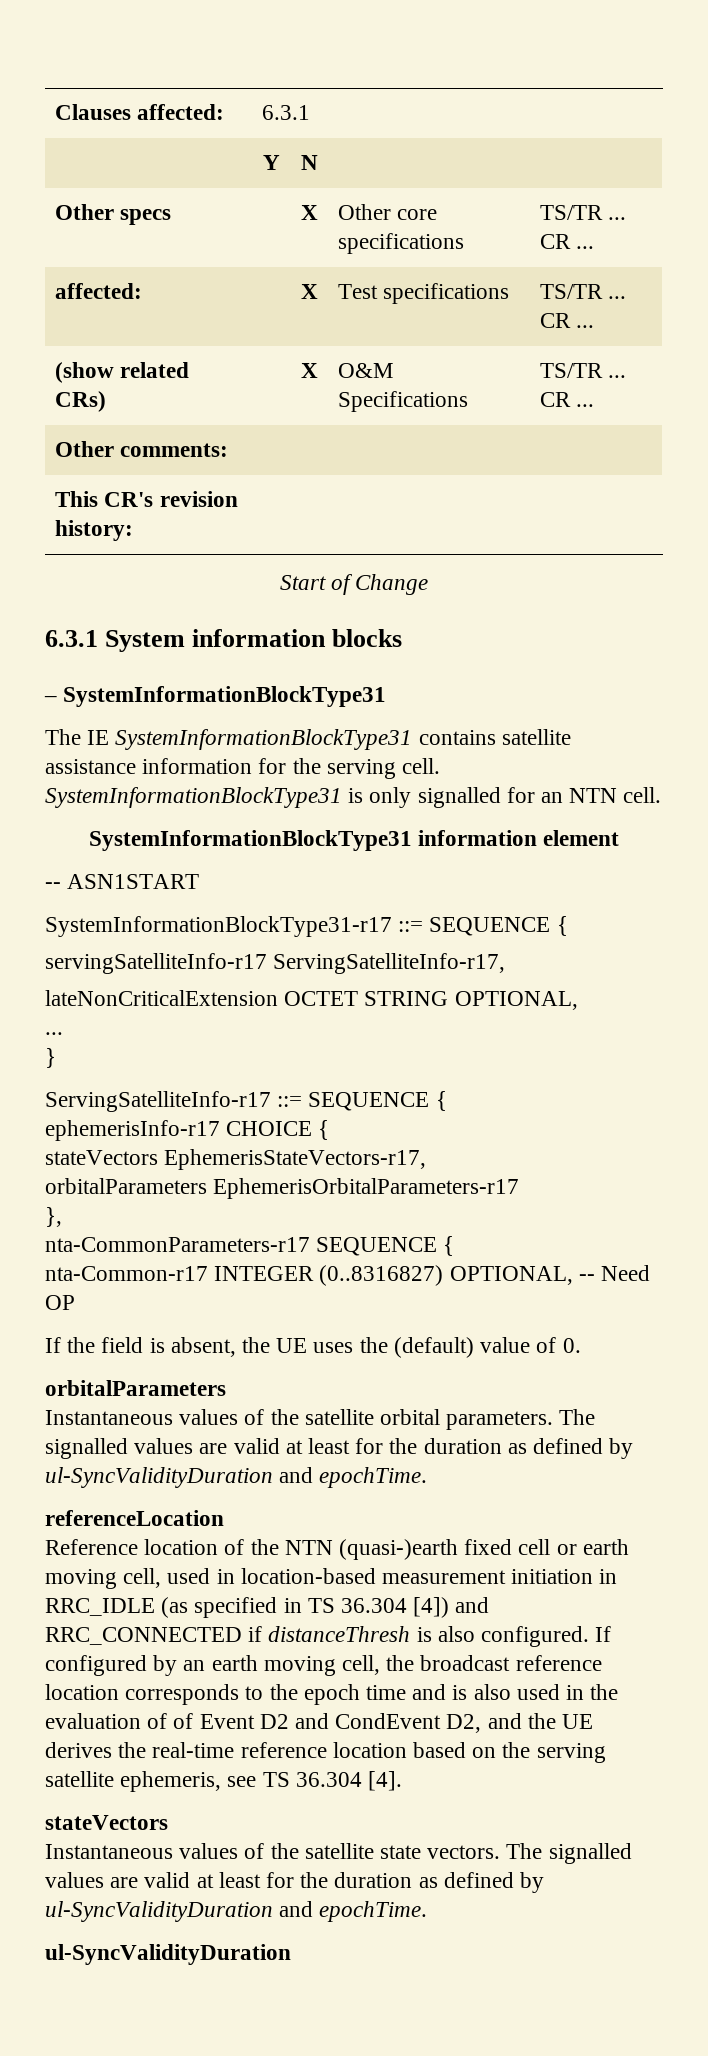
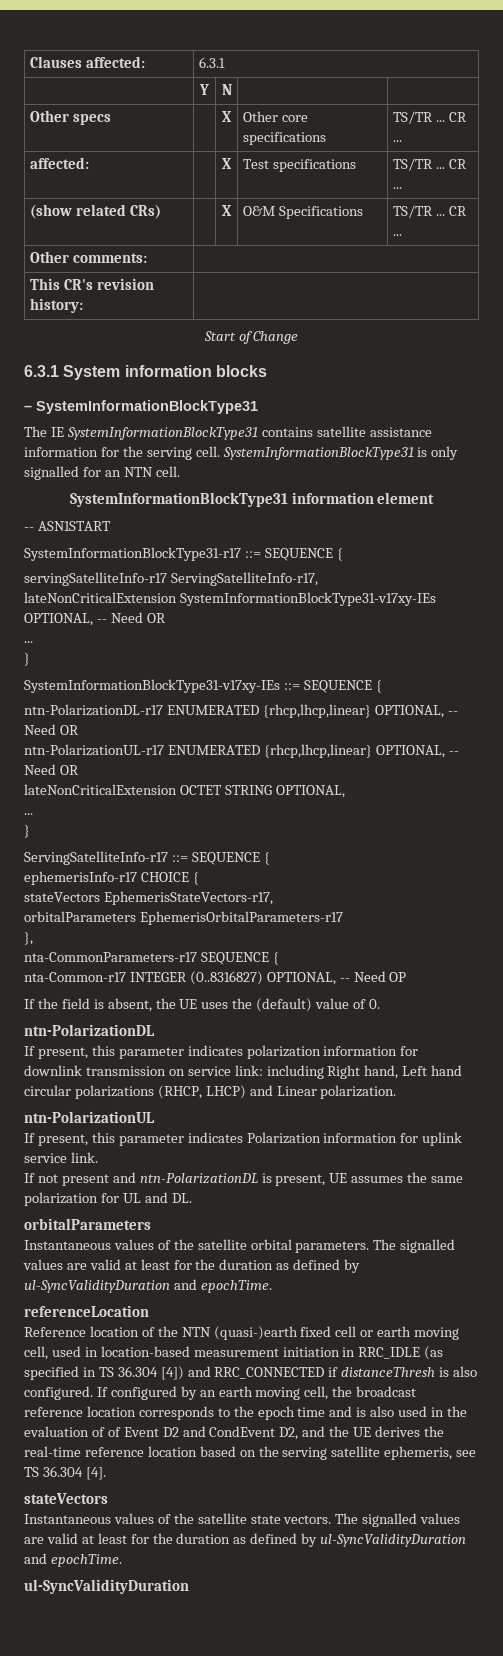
+ lateNonCriticalExtension SystemInformationBlockType31-v17xy-IEs OPTIONAL, -- Need OR
+ ...
+ }
+ SystemInformationBlockType31-v17xy-IEs ::= SEQUENCE {
+ ntn-PolarizationDL-r17 ENUMERATED {rhcp,lhcp,linear} OPTIONAL, -- Need OR
+ ntn-PolarizationUL-r17 ENUMERATED {rhcp,lhcp,linear} OPTIONAL, -- Need OR
  If the field is absent, the UE uses the (default) value of 0.
+ ntn-PolarizationDL
+ If present, this parameter indicates polarization information for downlink transmission on service link: including Right hand, Left hand circular polarizations (RHCP, LHCP) and Linear polarization.
+ ntn-PolarizationUL
+ If present, this parameter indicates Polarization information for uplink service link.
+ If not present and ntn-PolarizationDL is present, UE assumes the same polarization for UL and DL.

